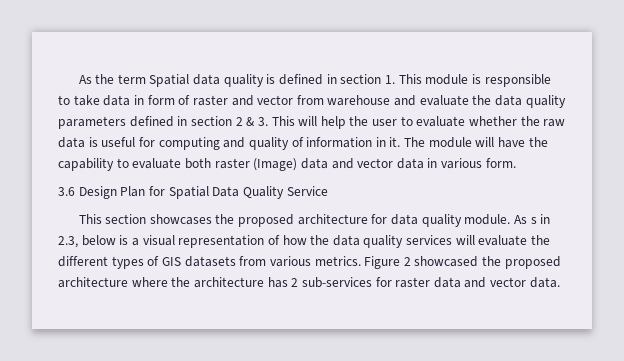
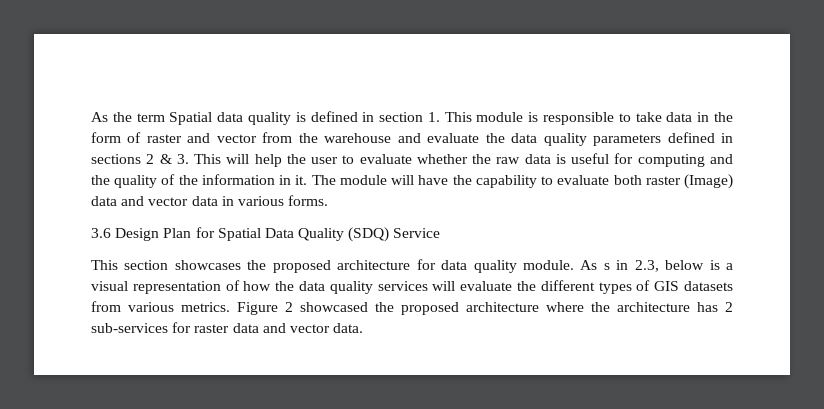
- As the term Spatial data quality is defined in section 1. This module is responsible to take data in form of raster and vector from warehouse and evaluate the data quality parameters defined in section 2 & 3. This will help the user to evaluate whether the raw data is useful for computing and quality of information in it.
+ As the term Spatial data quality is defined in section 1. This module is responsible to take data in the form of raster and vector from the warehouse and evaluate the data quality parameters defined in sections 2 & 3. This will help the user to evaluate whether the raw data is useful for computing and the quality of the information in it.
- The module will have the capability to evaluate both raster (Image) data and vector data in various form.
+ The module will have the capability to evaluate both raster (Image) data and vector data in various forms.
- 3.6 Design Plan for Spatial Data Quality Service
+ 3.6 Design Plan for Spatial Data Quality (SDQ) Service

